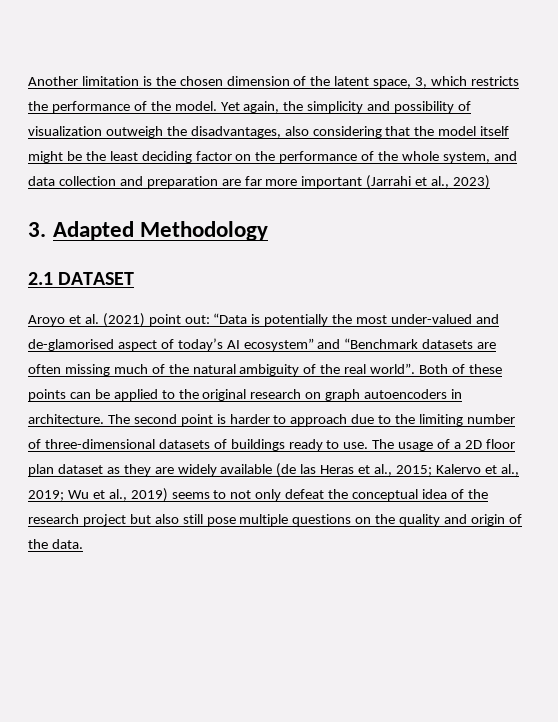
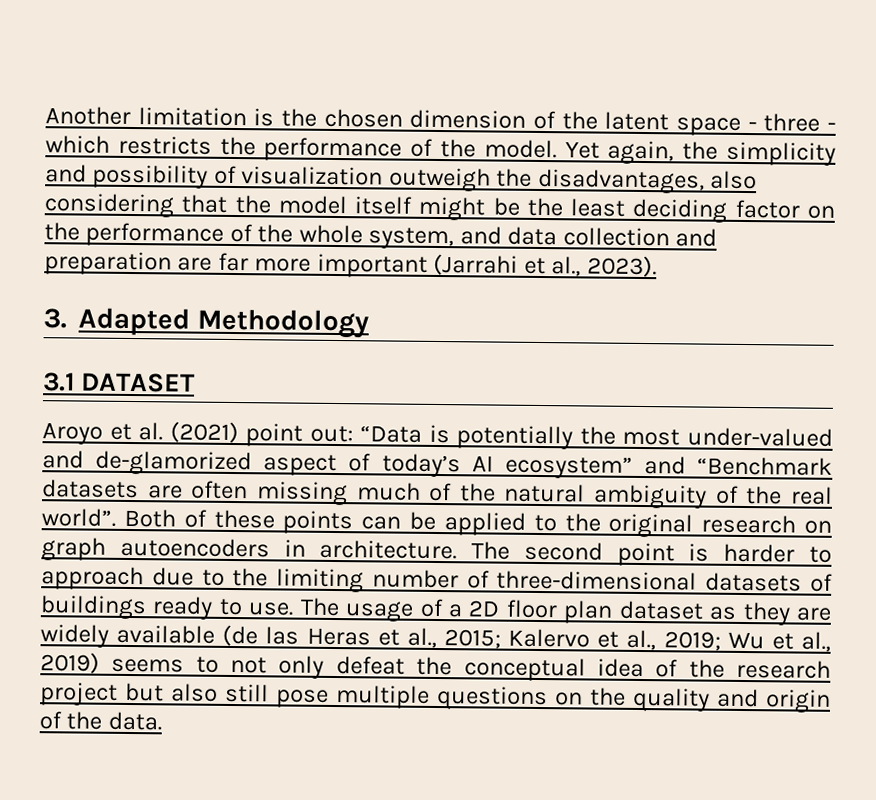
- Another limitation is the chosen dimension of the latent space, 3, which restricts the performance of the model.
+ Another limitation is the chosen dimension of the latent space - three - which restricts the performance of the model.
- Yet again, the simplicity and possibility of visualization outweigh the disadvantages, also considering that the model itself might be the least deciding factor on the performance of the whole system, and data collection and preparation are far more important (Jarrahi et al., 2023)
+ Yet again, the simplicity and possibility of visualization outweigh the disadvantages, also considering that the model itself might be the least deciding factor on the performance of the whole system, and data collection and preparation are far more important (Jarrahi et al., 2023).
- 2.1 DATASET
+ 3.1 DATASET
- Aroyo et al. (2021) point out: “Data is potentially the most under-valued and de-glamorised aspect of today’s AI ecosystem” and “Benchmark datasets are often missing much of the natural ambiguity of the real world”.
+ Aroyo et al. (2021) point out: “Data is potentially the most under-valued and de-glamorized aspect of today’s AI ecosystem” and “Benchmark datasets are often missing much of the natural ambiguity of the real world”.

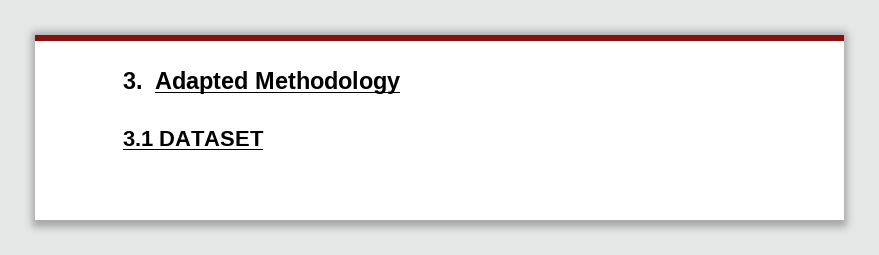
- Another limitation is the chosen dimension of the latent space - three - which restricts the performance of the model. Yet again, the simplicity and possibility of visualization outweigh the disadvantages, also considering that the model itself might be the least deciding factor on the performance of the whole system, and data collection and preparation are far more important (Jarrahi et al., 2023).
- Aroyo et al. (2021) point out: “Data is potentially the most under-valued and de-glamorized aspect of today’s AI ecosystem” and “Benchmark datasets are often missing much of the natural ambiguity of the real world”. Both of these points can be applied to the original research on graph autoencoders in architecture. The second point is harder to approach due to the limiting number of three-dimensional datasets of buildings ready to use. The usage of a 2D floor plan dataset as they are widely available (de las Heras et al., 2015; Kalervo et al., 2019; Wu et al., 2019) seems to not only defeat the conceptual idea of the research project but also still pose multiple questions on the quality and origin of the data.

